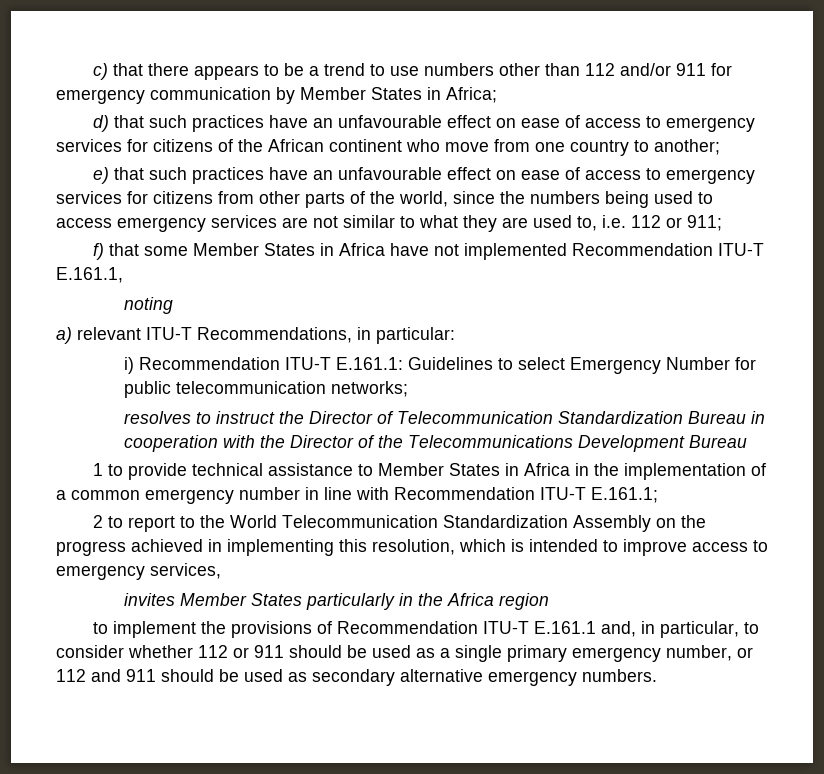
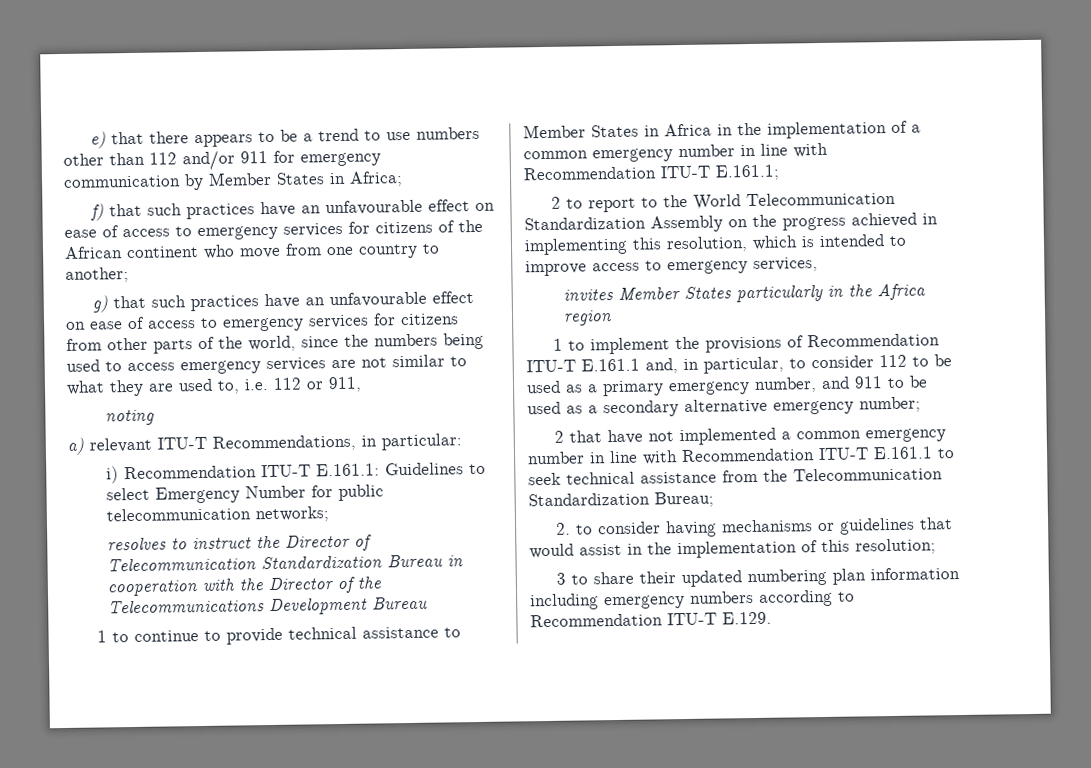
- c) that there appears to be a trend to use numbers other than 112 and/or 911 for emergency communication by Member States in Africa;
+ e) that there appears to be a trend to use numbers other than 112 and/or 911 for emergency communication by Member States in Africa;
- d) that such practices have an unfavourable effect on ease of access to emergency services for citizens of the African continent who move from one country to another;
+ f) that such practices have an unfavourable effect on ease of access to emergency services for citizens of the African continent who move from one country to another;
- e) that such practices have an unfavourable effect on ease of access to emergency services for citizens from other parts of the world, since the numbers being used to access emergency services are not similar to what they are used to, i.e. 112 or 911;
- f) that some Member States in Africa have not implemented Recommendation ITU-T E.161.1,
+ g) that such practices have an unfavourable effect on ease of access to emergency services for citizens from other parts of the world, since the numbers being used to access emergency services are not similar to what they are used to, i.e. 112 or 911,
- 1 to provide technical assistance to Member States in Africa in the implementation of a common emergency number in line with Recommendation ITU-T E.161.1;
+ 1 to continue to provide technical assistance to Member States in Africa in the implementation of a common emergency number in line with Recommendation ITU-T E.161.1;
- to implement the provisions of Recommendation ITU-T E.161.1 and, in particular, to consider whether 112 or 911 should be used as a single primary emergency number, or 112 and 911 should be used as secondary alternative emergency numbers.
+ 1 to implement the provisions of Recommendation ITU-T E.161.1 and, in particular, to consider 112 to be used as a primary emergency number, and 911 to be used as a secondary alternative emergency number;
+ 2 that have not implemented a common emergency number in line with Recommendation ITU-T E.161.1 to seek technical assistance from the Telecommunication Standardization Bureau;
+ 2. to consider having mechanisms or guidelines that would assist in the implementation of this resolution;
+ 3 to share their updated numbering plan information including emergency numbers according to Recommendation ITU-T E.129.

